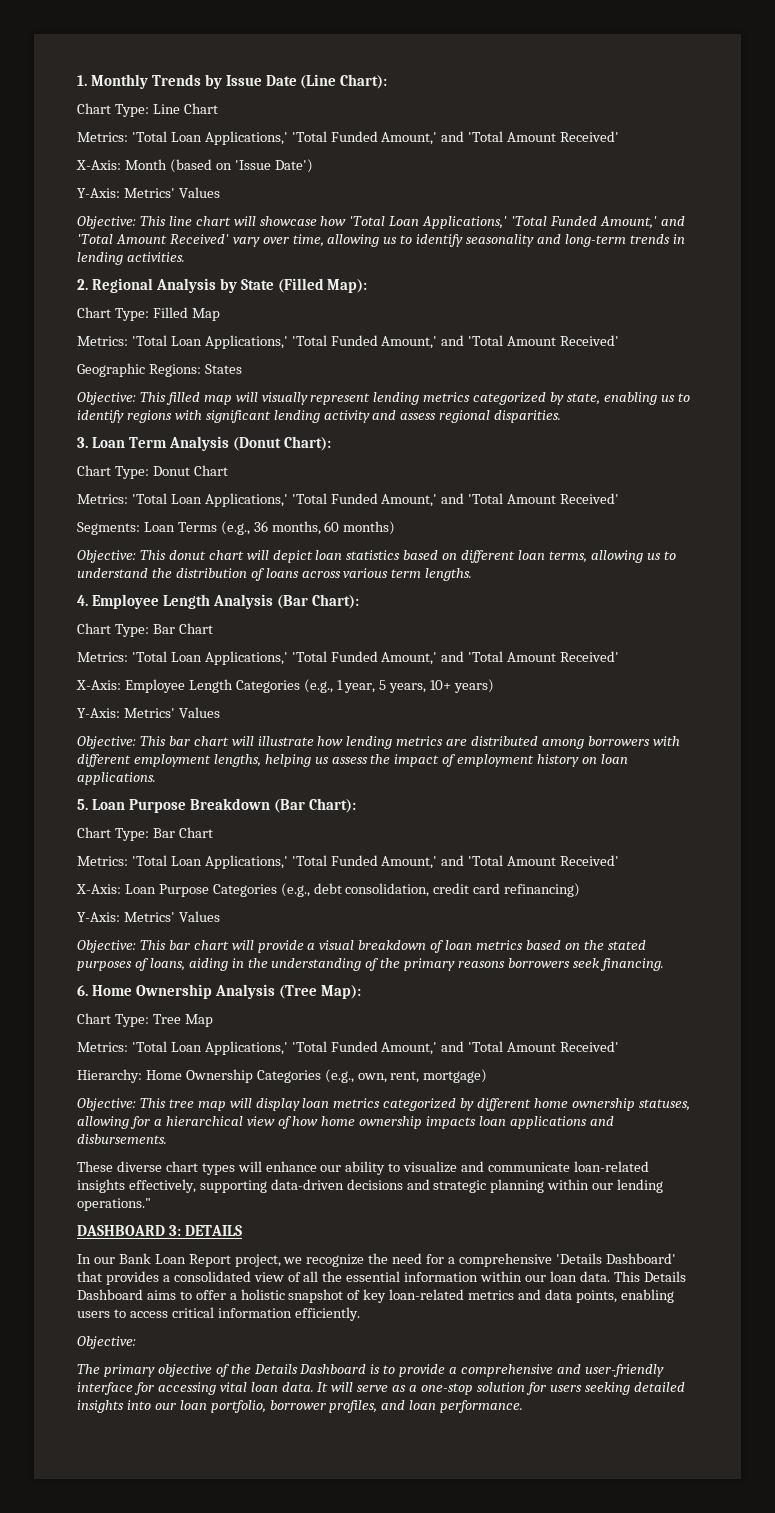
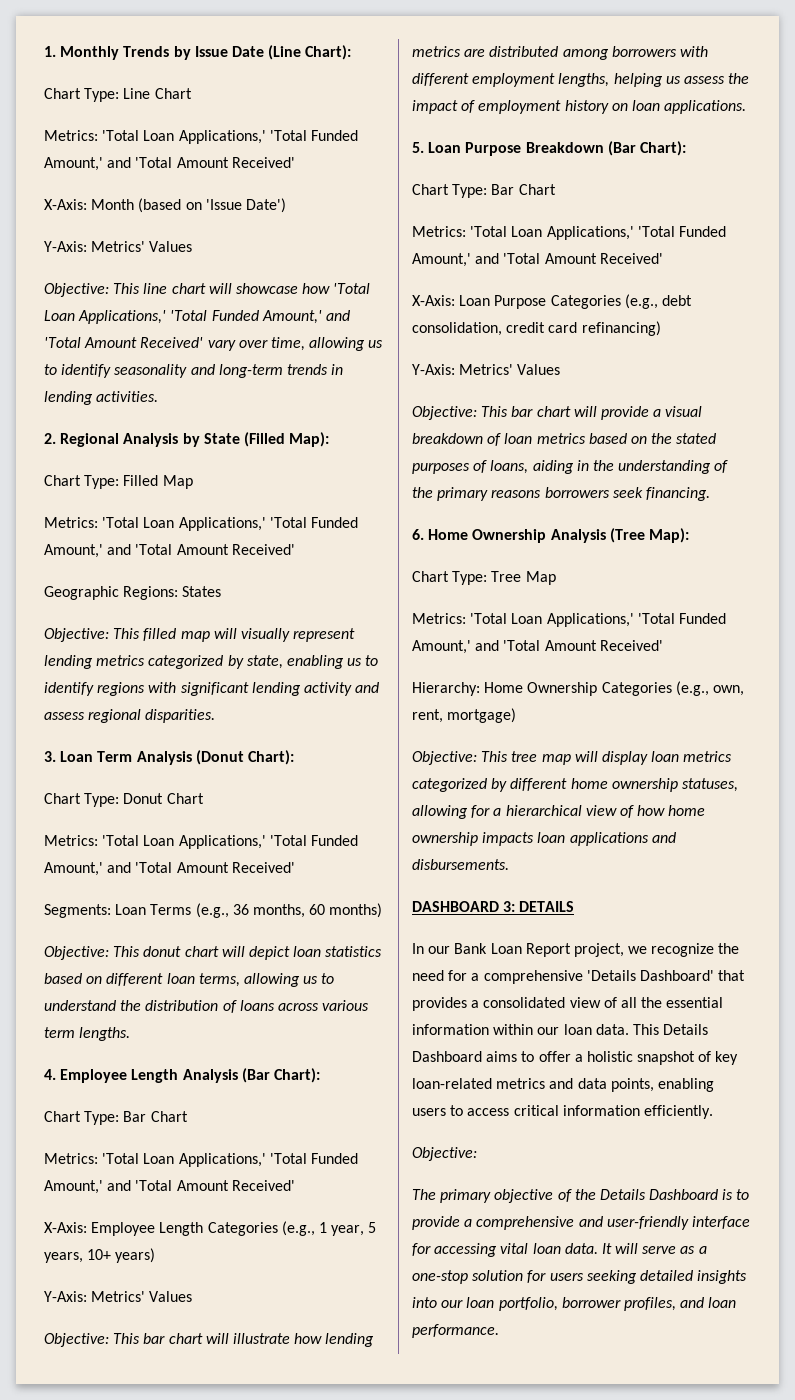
- These diverse chart types will enhance our ability to visualize and communicate loan-related insights effectively, supporting data-driven decisions and strategic planning within our lending operations."

